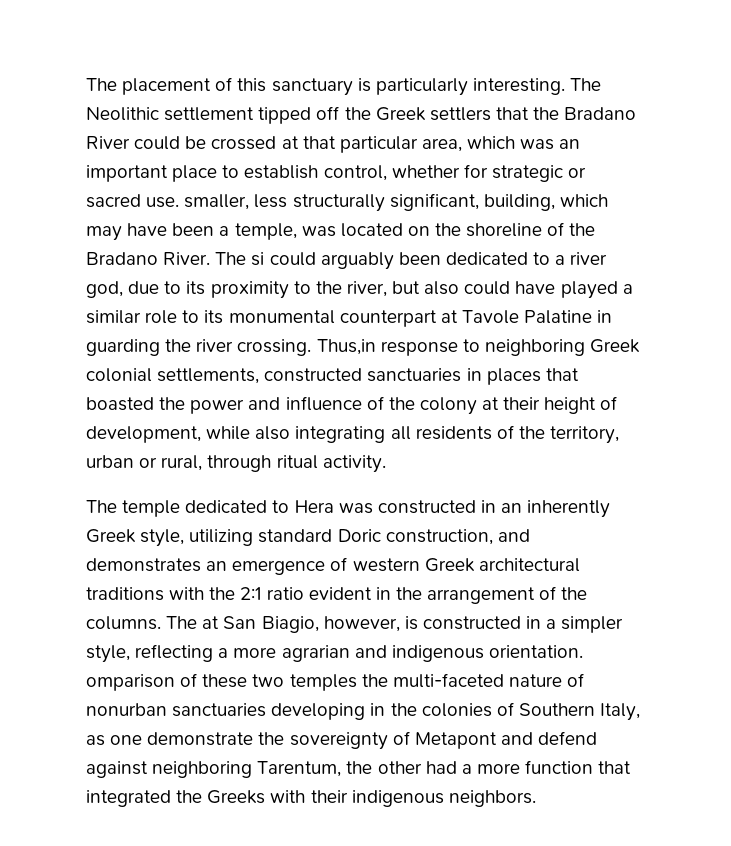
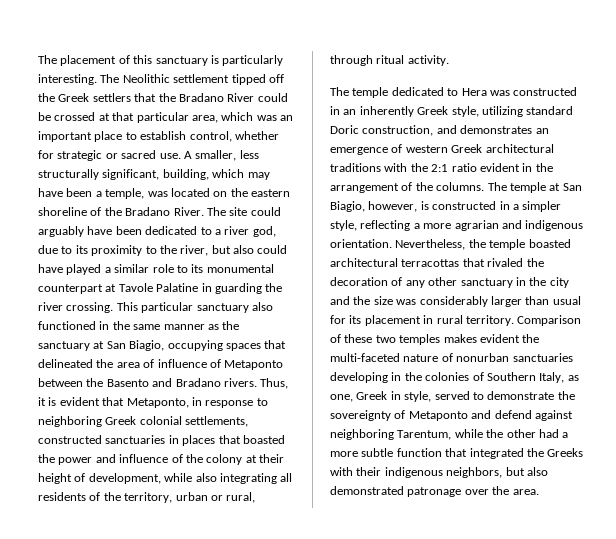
- The Neolithic settlement tipped off the Greek settlers that the Bradano River could be crossed at that particular area, which was an important place to establish control, whether for strategic or sacred use. smaller, less structurally significant, building, which may have been a temple, was located on the shoreline of the Bradano River.
+ The Neolithic settlement tipped off the Greek settlers that the Bradano River could be crossed at that particular area, which was an important place to establish control, whether for strategic or sacred use. A smaller, less structurally significant, building, which may have been a temple, was located on the eastern shoreline of the Bradano River.
- The si could arguably been dedicated to a river god, due to its proximity to the river, but also could have played a similar role to its monumental counterpart at Tavole Palatine in guarding the river crossing.
+ The site could arguably have been dedicated to a river god, due to its proximity to the river, but also could have played a similar role to its monumental counterpart at Tavole Palatine in guarding the river crossing.
- Thus,in response to neighboring Greek colonial settlements, constructed sanctuaries in places that boasted the power and influence of the colony at their height of development, while also integrating all residents of the territory, urban or rural, through ritual activity.
+ This particular sanctuary also functioned in the same manner as the sanctuary at San Biagio, occupying spaces that delineated the area of influence of Metaponto between the Basento and Bradano rivers. Thus, it is evident that Metaponto, in response to neighboring Greek colonial settlements, constructed sanctuaries in places that boasted the power and influence of the colony at their height of development, while also integrating all residents of the territory, urban or rural, through ritual activity.
- The at San Biagio, however, is constructed in a simpler style, reflecting a more agrarian and indigenous orientation. omparison of these two temples the multi-faceted nature of nonurban sanctuaries developing in the colonies of Southern Italy, as one demonstrate the sovereignty of Metapont and defend against neighboring Tarentum, the other had a more function that integrated the Greeks with their indigenous neighbors.
+ The temple at San Biagio, however, is constructed in a simpler style, reflecting a more agrarian and indigenous orientation. Nevertheless, the temple boasted architectural terracottas that rivaled the decoration of any other sanctuary in the city and the size was considerably larger than usual for its placement in rural territory. Comparison of these two temples makes evident the multi-faceted nature of nonurban sanctuaries developing in the colonies of Southern Italy, as one, Greek in style, served to demonstrate the sovereignty of Metaponto and defend against neighboring Tarentum, while the other had a more subtle function that integrated the Greeks with their indigenous neighbors, but also demonstrated patronage over the area.

